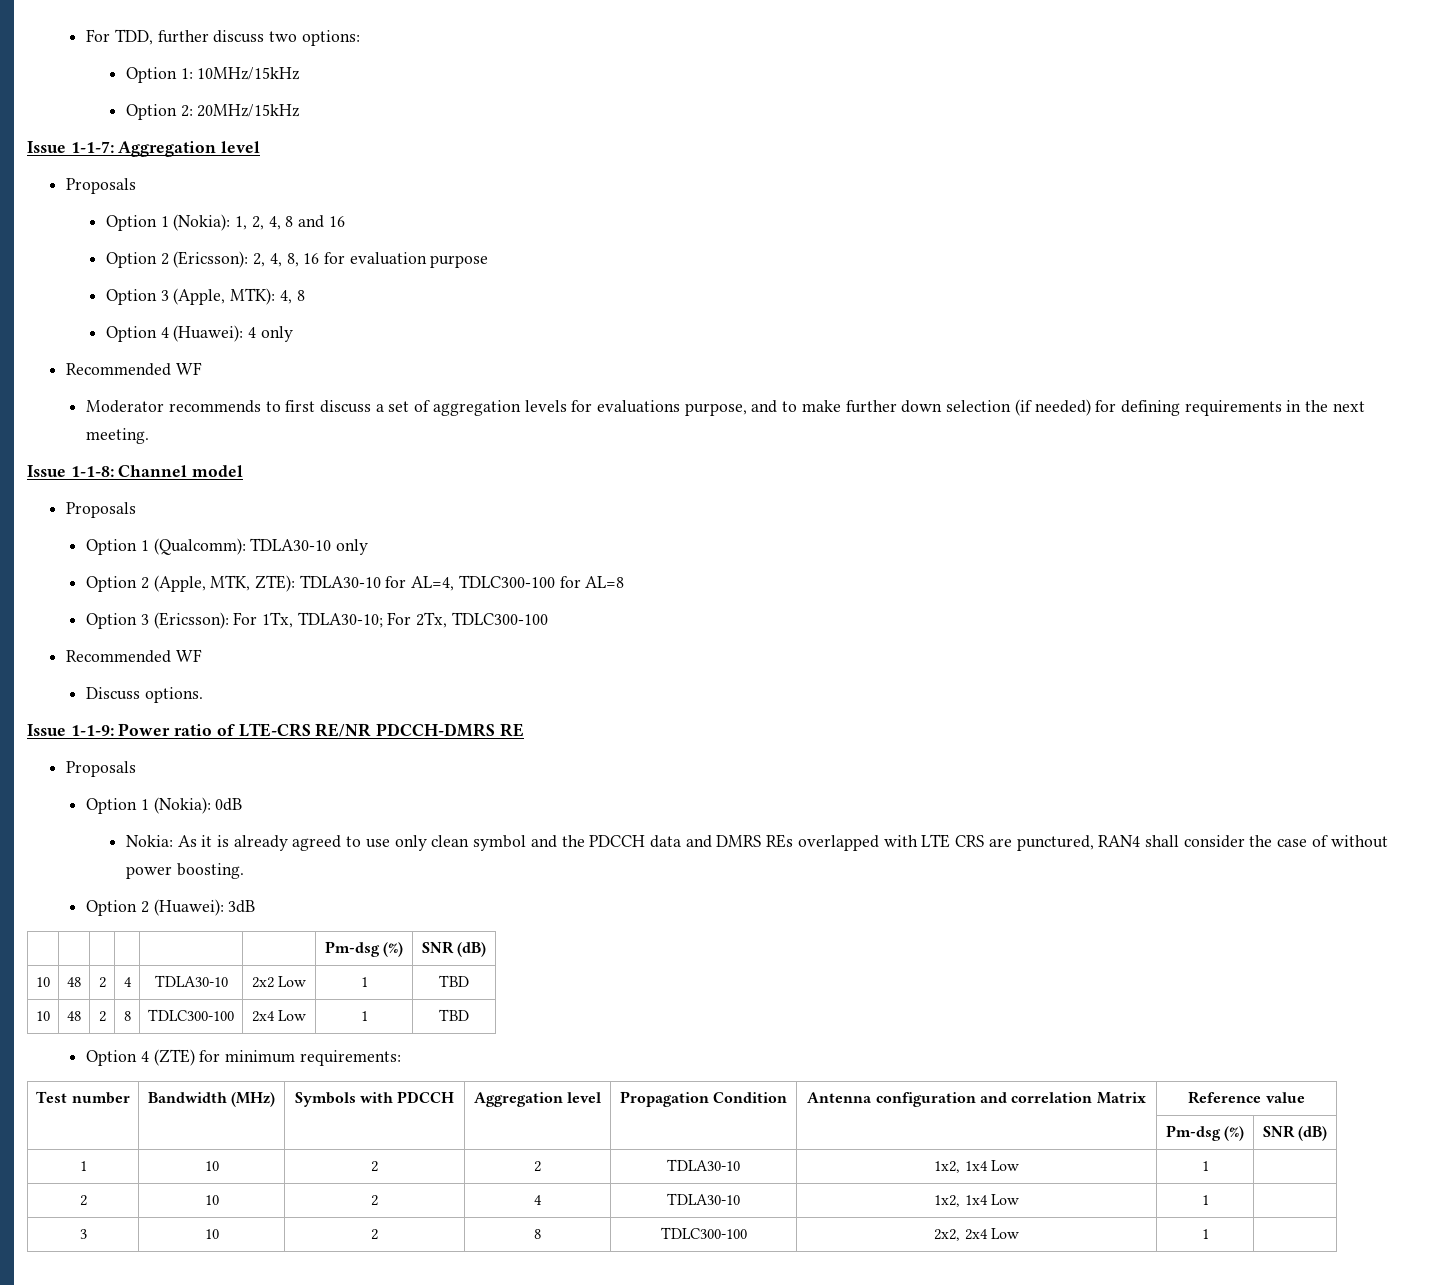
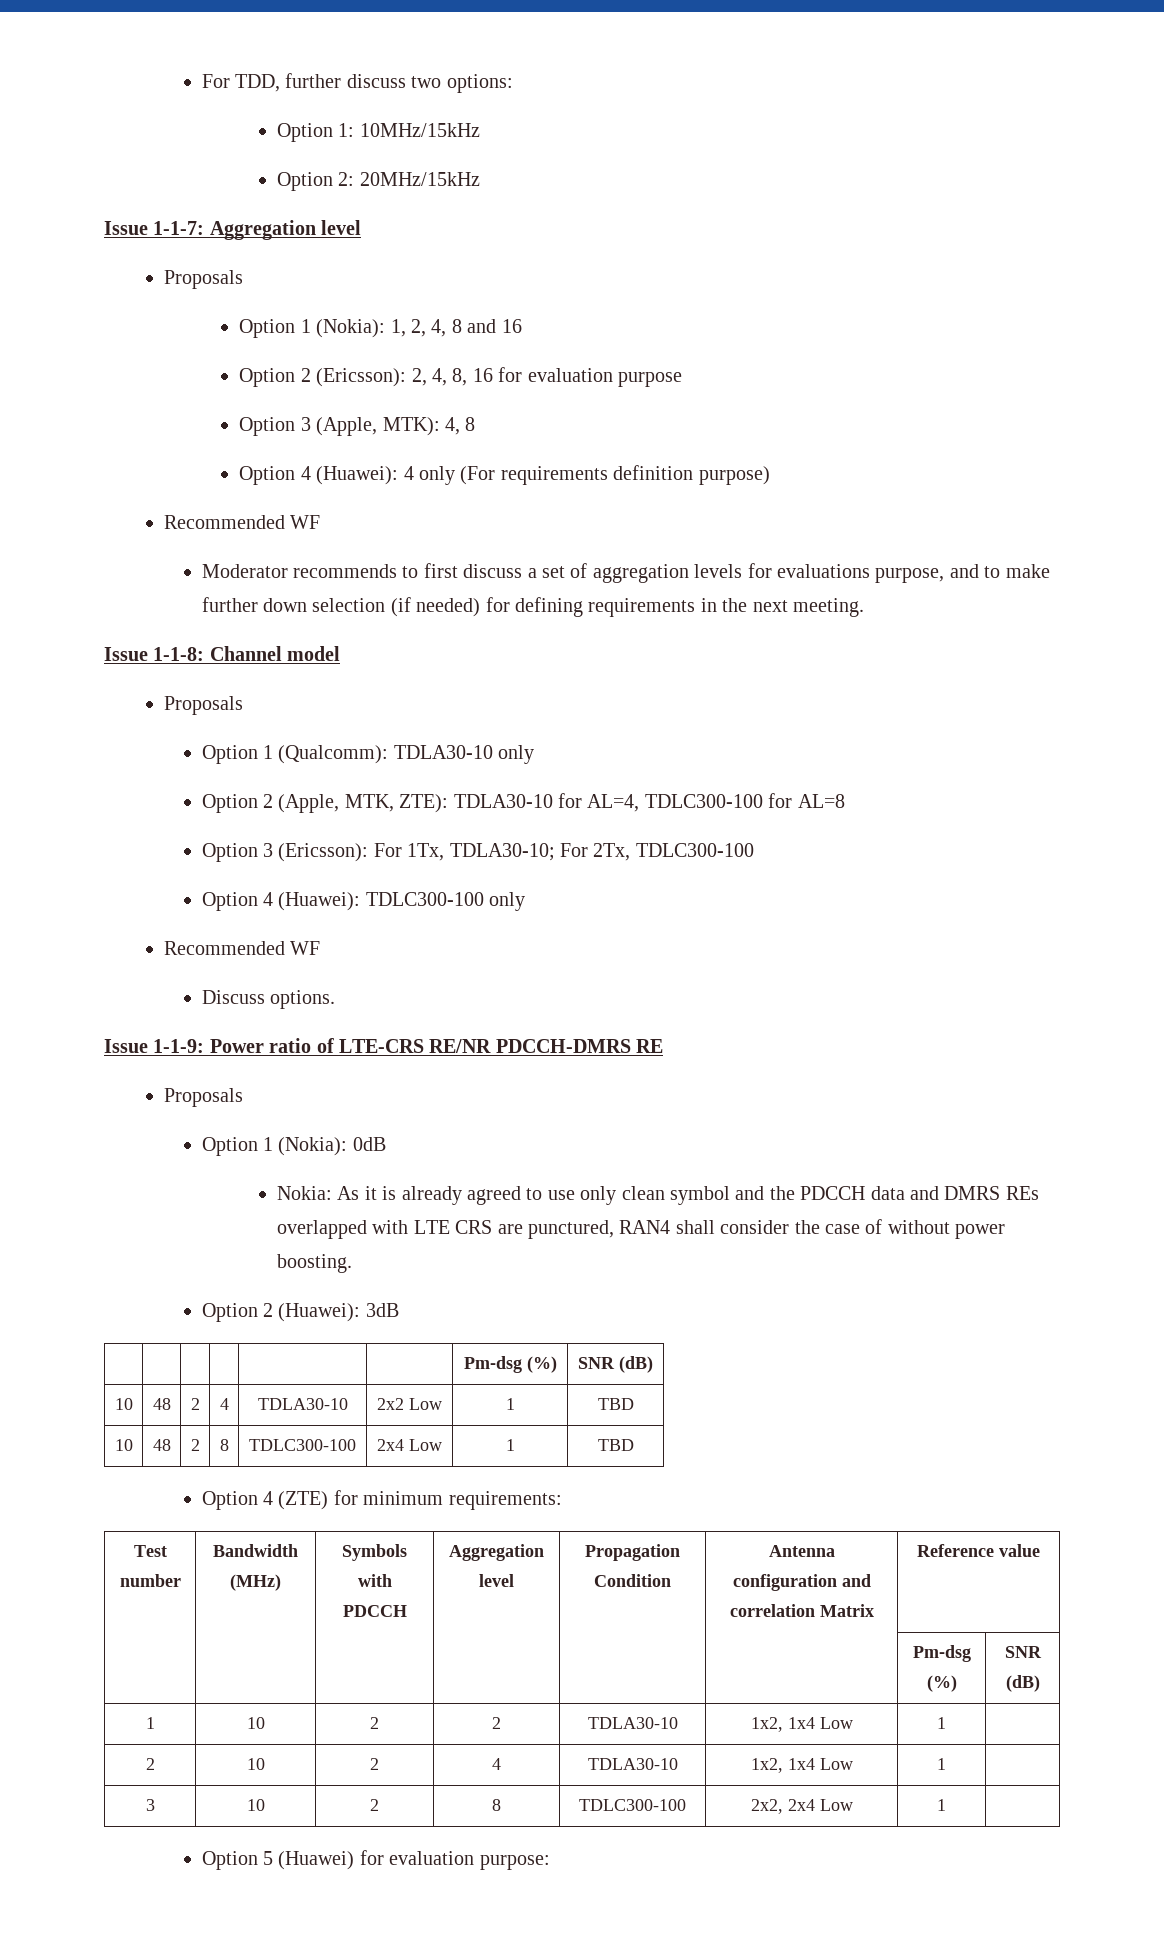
- Option 4 (Huawei): 4 only
+ Option 4 (Huawei): 4 only (For requirements definition purpose)
+ Option 4 (Huawei): TDLC300-100 only
+ Option 5 (Huawei) for evaluation purpose:

